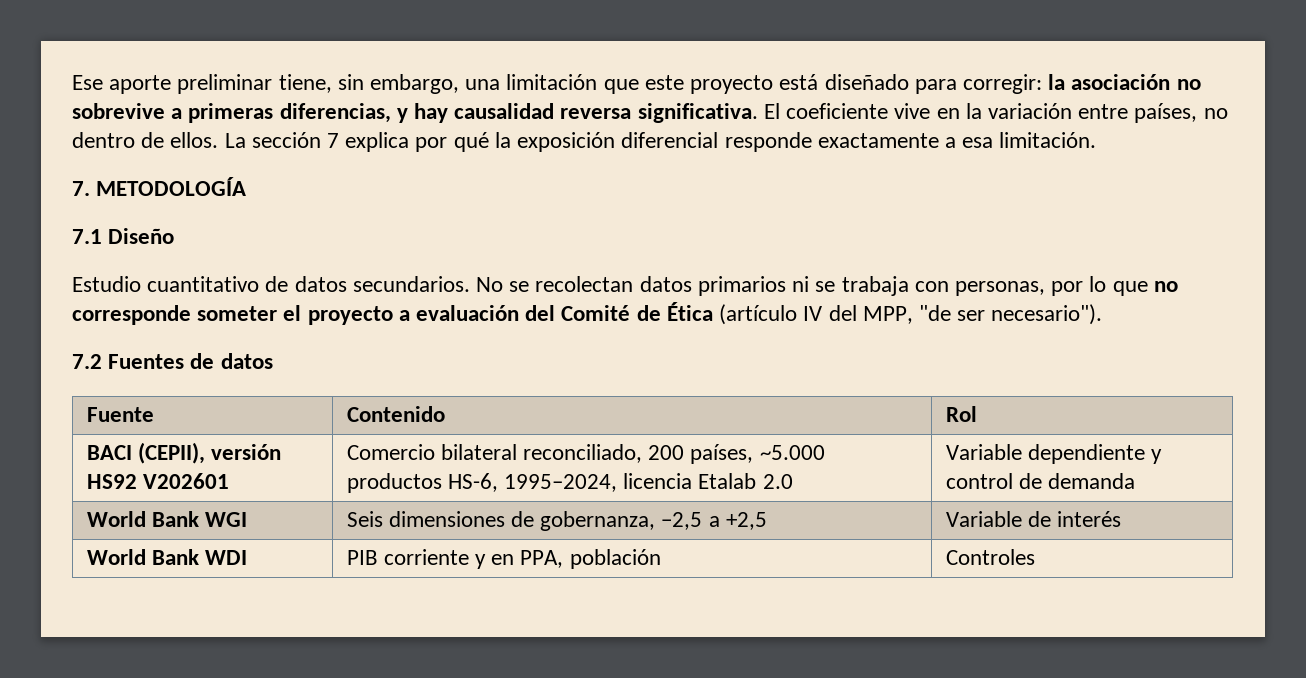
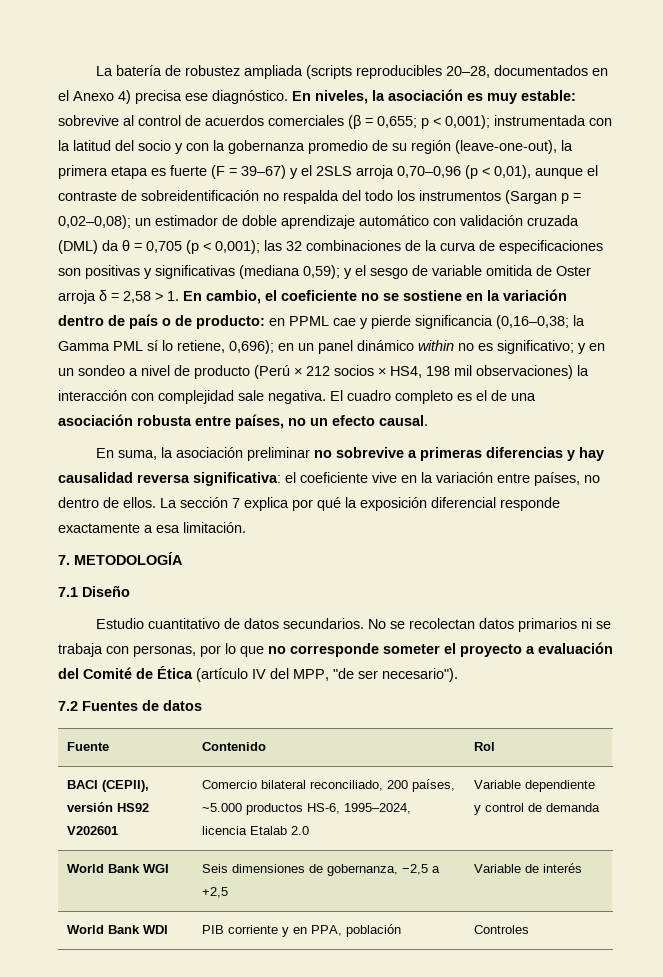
- Ese aporte preliminar tiene, sin embargo, una limitación que este proyecto está diseñado para corregir: la asociación no sobrevive a primeras diferencias, y hay causalidad reversa significativa. El coeficiente vive en la variación entre países, no dentro de ellos.
+ La batería de robustez ampliada (scripts reproducibles 20–28, documentados en el Anexo 4) precisa ese diagnóstico. En niveles, la asociación es muy estable: sobrevive al control de acuerdos comerciales (β = 0,655; p < 0,001); instrumentada con la latitud del socio y con la gobernanza promedio de su región (leave-one-out), la primera etapa es fuerte (F = 39–67) y el 2SLS arroja 0,70–0,96 (p < 0,01), aunque el contraste de sobreidentificación no respalda del todo los instrumentos (Sargan p = 0,02–0,08); un estimador de doble aprendizaje automático con validación cruzada (DML) da θ = 0,705 (p < 0,001); las 32 combinaciones de la curva de especificaciones son positivas y significativas (mediana 0,59); y el sesgo de variable omitida de Oster arroja δ = 2,58 > 1. En cambio, el coeficiente no se sostiene en la variación dentro de país o de producto: en PPML cae y pierde significancia (0,16–0,38; la Gamma PML sí lo retiene, 0,696); en un panel dinámico within no es significativo; y en un sondeo a nivel de producto (Perú × 212 socios × HS4, 198 mil observaciones) la interacción con complejidad sale negativa. El cuadro completo es el de una asociación robusta entre países, no un efecto causal.
+ En suma, la asociación preliminar no sobrevive a primeras diferencias y hay causalidad reversa significativa: el coeficiente vive en la variación entre países, no dentro de ellos.

